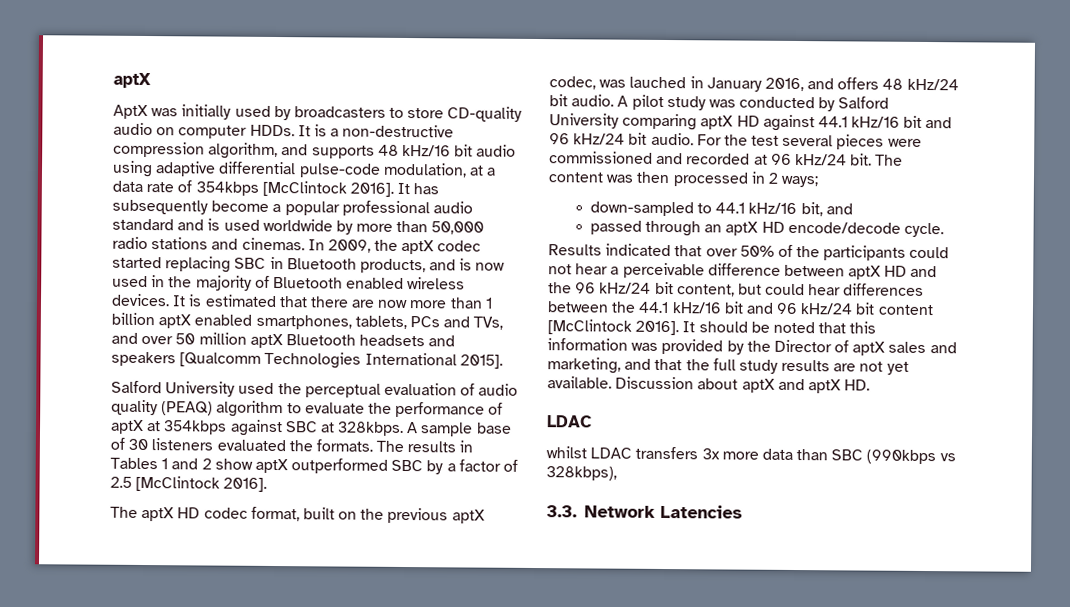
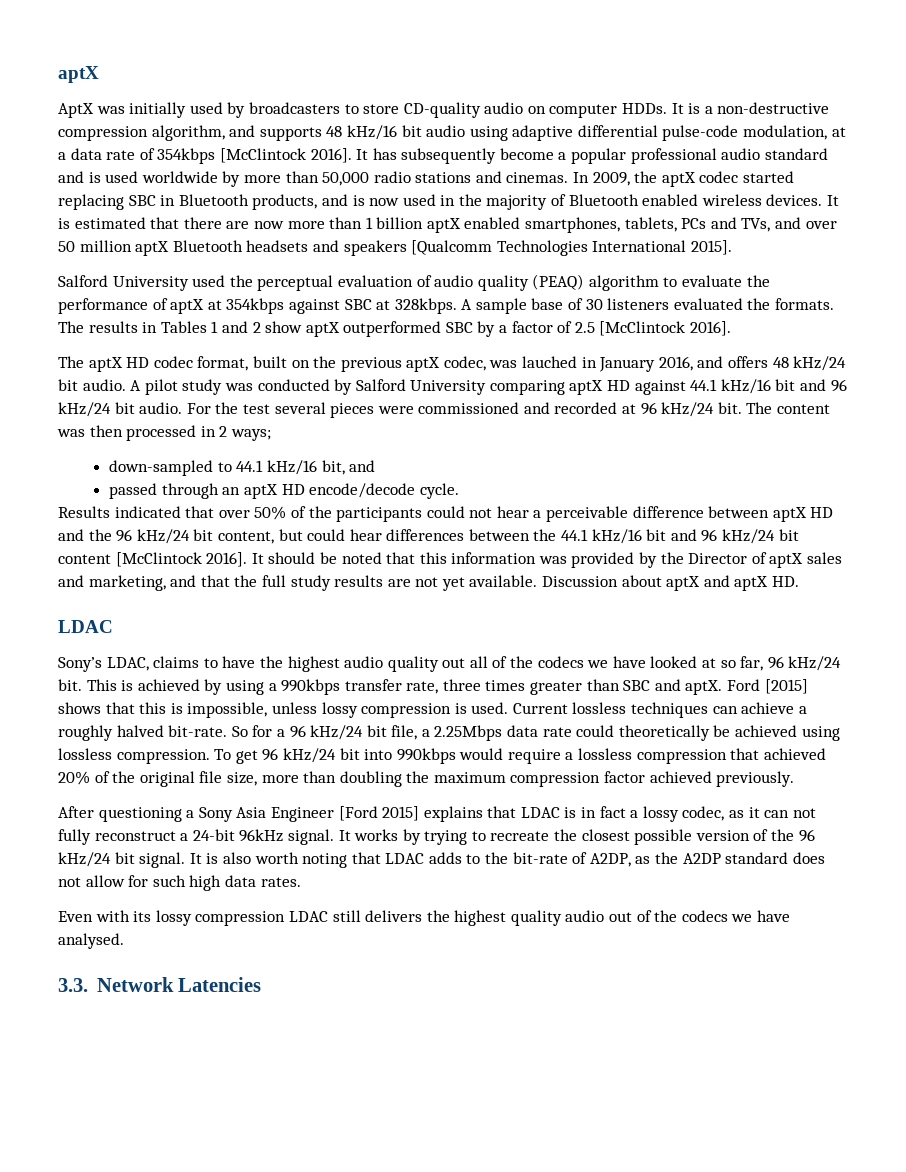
- whilst LDAC transfers 3x more data than SBC (990kbps vs 328kbps),
+ Sony’s LDAC, claims to have the highest audio quality out all of the codecs we have looked at so far, 96 kHz/24 bit. This is achieved by using a 990kbps transfer rate, three times greater than SBC and aptX. Ford [2015] shows that this is impossible, unless lossy compression is used. Current lossless techniques can achieve a roughly halved bit-rate. So for a 96 kHz/24 bit file, a 2.25Mbps data rate could theoretically be achieved using lossless compression. To get 96 kHz/24 bit into 990kbps would require a lossless compression that achieved 20% of the original file size, more than doubling the maximum compression factor achieved previously.
+ After questioning a Sony Asia Engineer [Ford 2015] explains that LDAC is in fact a lossy codec, as it can not fully reconstruct a 24-bit 96kHz signal. It works by trying to recreate the closest possible version of the 96 kHz/24 bit signal. It is also worth noting that LDAC adds to the bit-rate of A2DP, as the A2DP standard does not allow for such high data rates.
+ Even with its lossy compression LDAC still delivers the highest quality audio out of the codecs we have analysed.

